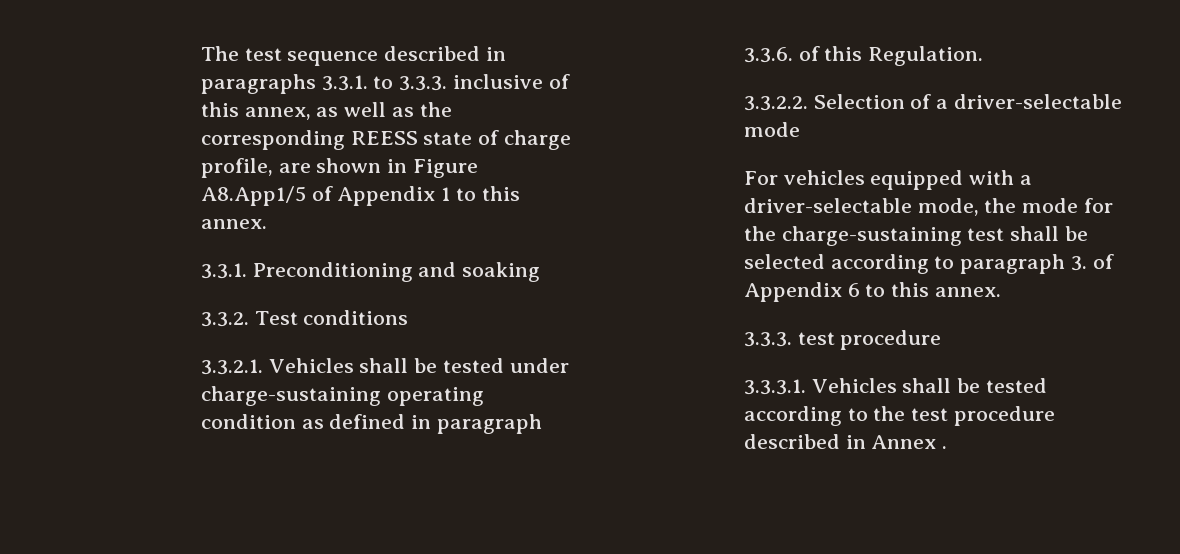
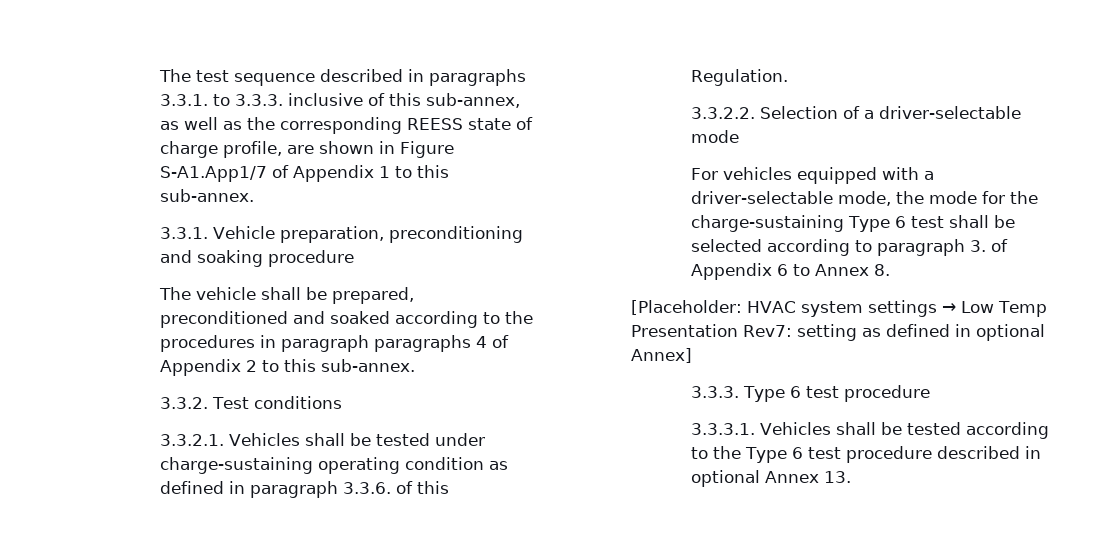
- The test sequence described in paragraphs 3.3.1. to 3.3.3. inclusive of this annex, as well as the corresponding REESS state of charge profile, are shown in Figure A8.App1/5 of Appendix 1 to this annex.
- 3.3.1. Preconditioning and soaking
+ The test sequence described in paragraphs 3.3.1. to 3.3.3. inclusive of this sub-annex, as well as the corresponding REESS state of charge profile, are shown in Figure S-A1.App1/7 of Appendix 1 to this sub-annex.
+ 3.3.1. Vehicle preparation, preconditioning and soaking procedure
+ The vehicle shall be prepared, preconditioned and soaked according to the procedures in paragraph paragraphs 4 of Appendix 2 to this sub-annex.
- For vehicles equipped with a driver-selectable mode, the mode for the charge-sustaining test shall be selected according to paragraph 3. of Appendix 6 to this annex.
- 3.3.3. test procedure
+ For vehicles equipped with a driver-selectable mode, the mode for the charge-sustaining Type 6 test shall be selected according to paragraph 3. of Appendix 6 to Annex 8.
+ [Placeholder: HVAC system settings → Low Temp Presentation Rev7: setting as defined in optional Annex]
+ 3.3.3. Type 6 test procedure
- 3.3.3.1. Vehicles shall be tested according to the test procedure described in Annex .
+ 3.3.3.1. Vehicles shall be tested according to the Type 6 test procedure described in optional Annex 13.

